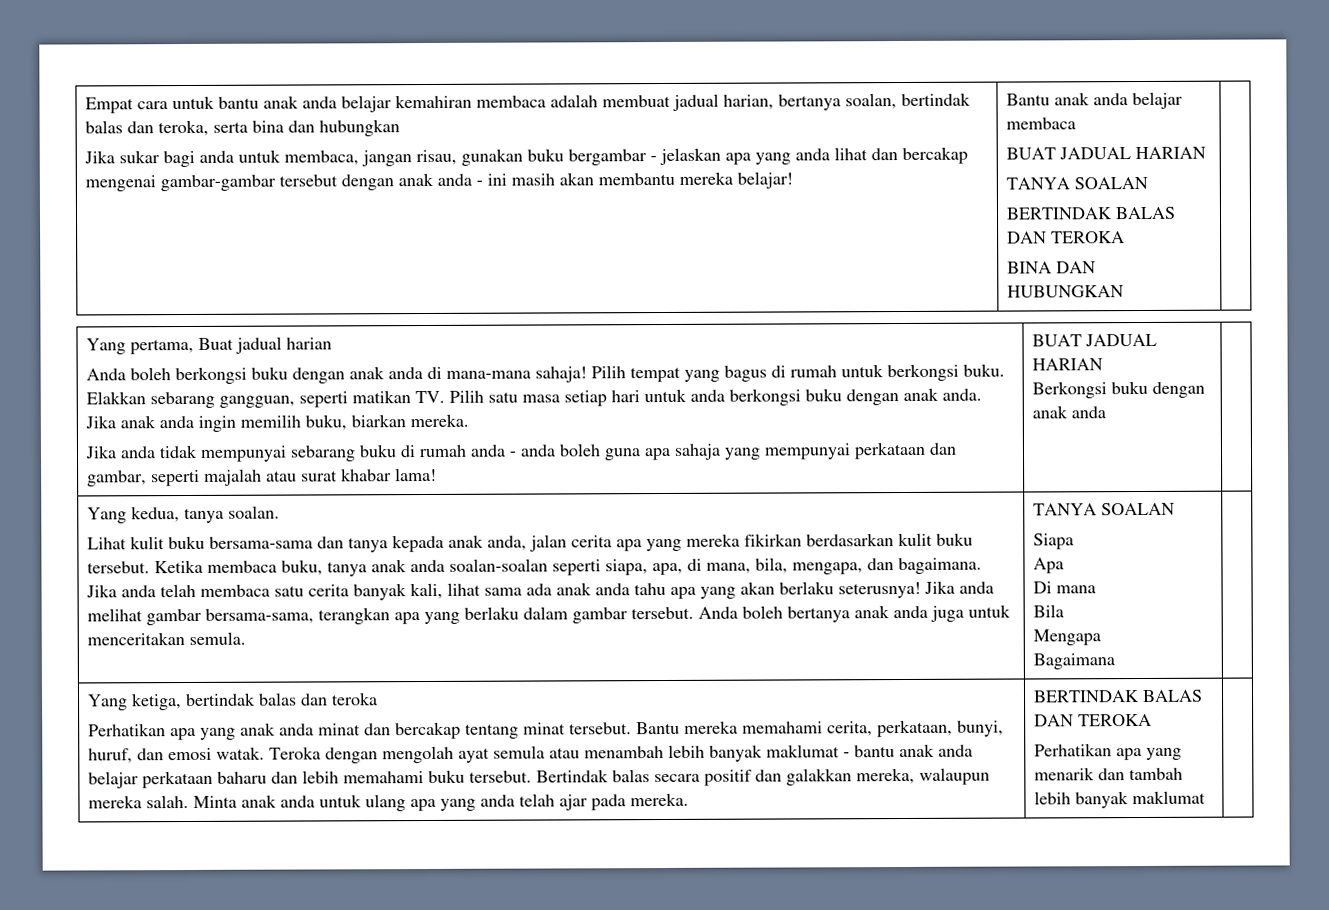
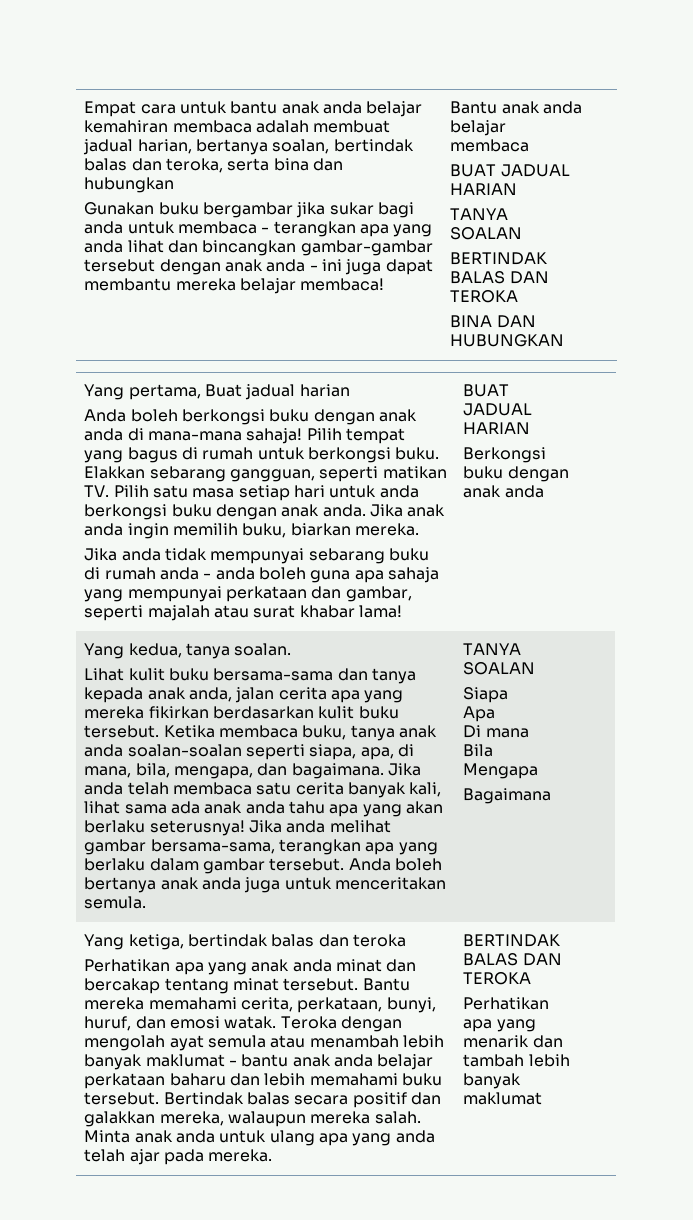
- Jika sukar bagi anda untuk membaca, jangan risau, gunakan buku bergambar - jelaskan apa yang anda lihat dan bercakap mengenai gambar-gambar tersebut dengan anak anda - ini masih akan membantu mereka belajar!
+ Gunakan buku bergambar jika sukar bagi anda untuk membaca - terangkan apa yang anda lihat dan bincangkan gambar-gambar tersebut dengan anak anda - ini juga dapat membantu mereka belajar membaca!

